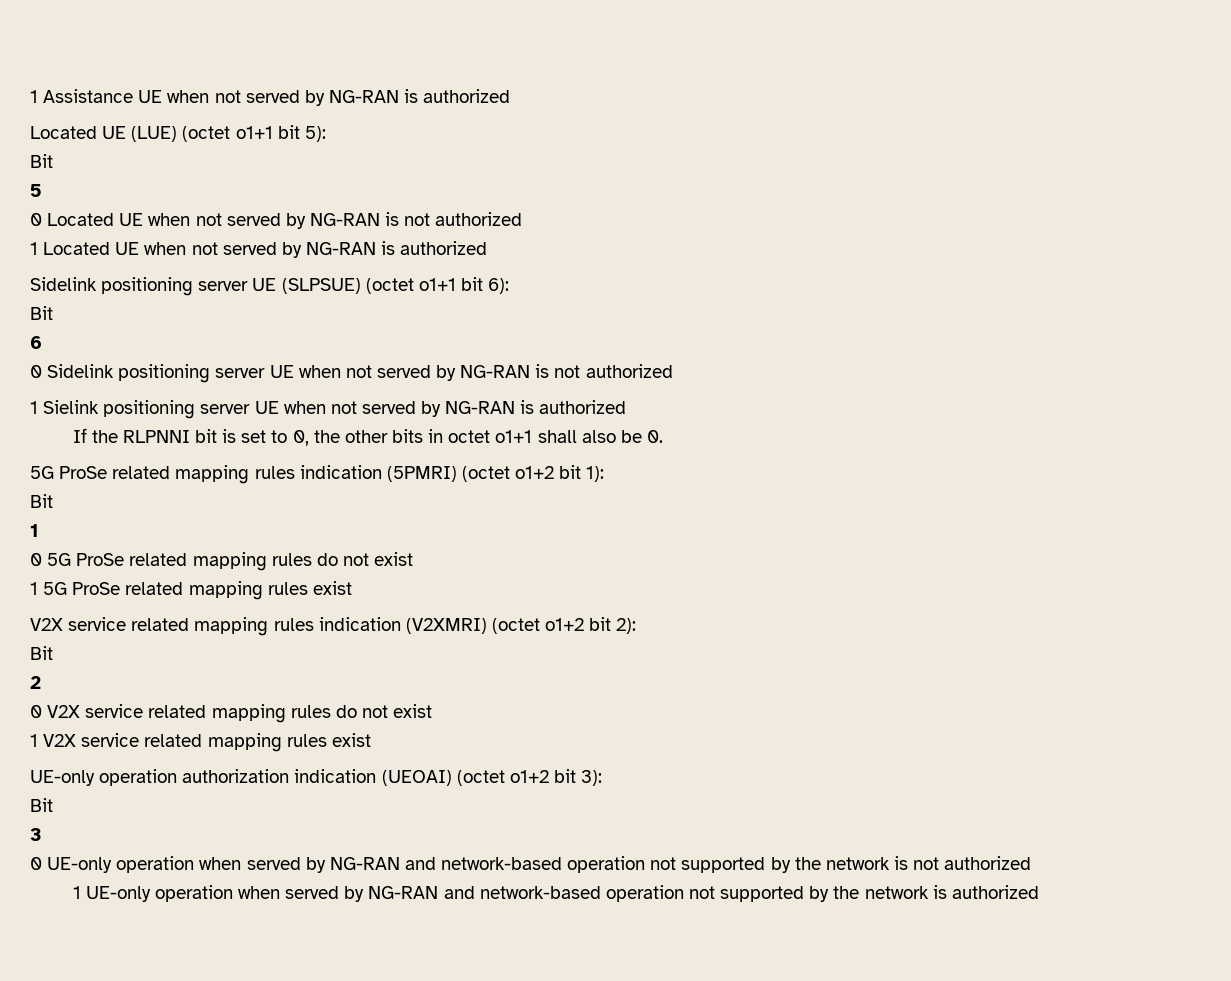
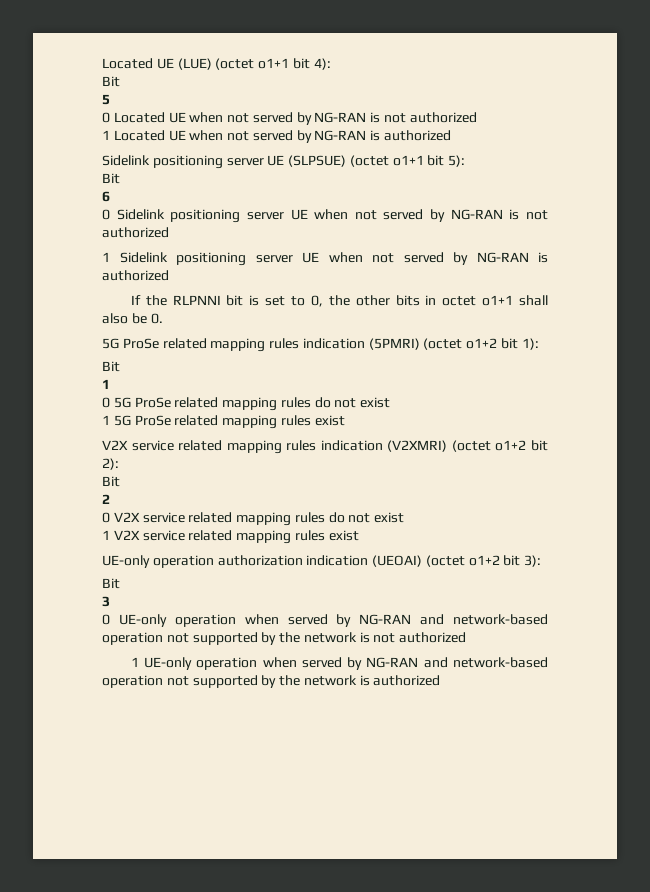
- 1 Assistance UE when not served by NG-RAN is authorized
- Located UE (LUE) (octet o1+1 bit 5):
+ Located UE (LUE) (octet o1+1 bit 4):
- Sidelink positioning server UE (SLPSUE) (octet o1+1 bit 6):
+ Sidelink positioning server UE (SLPSUE) (octet o1+1 bit 5):
- 1 Sielink positioning server UE when not served by NG-RAN is authorized
+ 1 Sidelink positioning server UE when not served by NG-RAN is authorized

